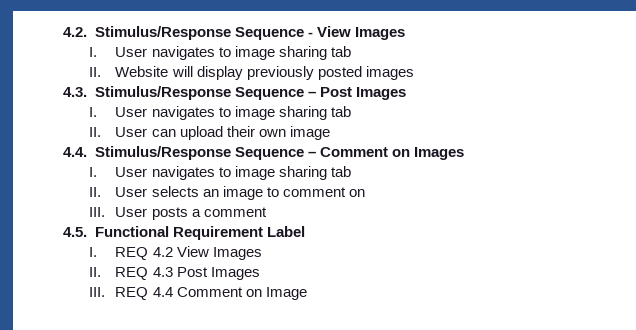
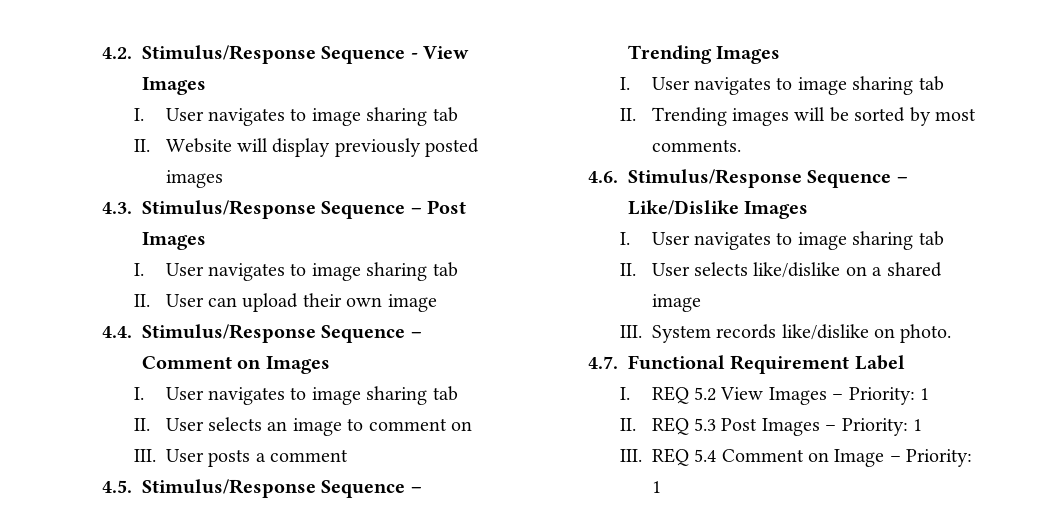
- 4.5. Functional Requirement Label
+ 4.5. Stimulus/Response Sequence – Trending Images
+ I. User navigates to image sharing tab
+ II. Trending images will be sorted by most comments.
+ 4.6. Stimulus/Response Sequence – Like/Dislike Images
+ I. User navigates to image sharing tab
+ II. User selects like/dislike on a shared image
+ III. System records like/dislike on photo.
+ 4.7. Functional Requirement Label
- I. REQ 4.2 View Images
+ I. REQ 5.2 View Images – Priority: 1
- II. REQ 4.3 Post Images
+ II. REQ 5.3 Post Images – Priority: 1
- III. REQ 4.4 Comment on Image
+ III. REQ 5.4 Comment on Image – Priority: 1

